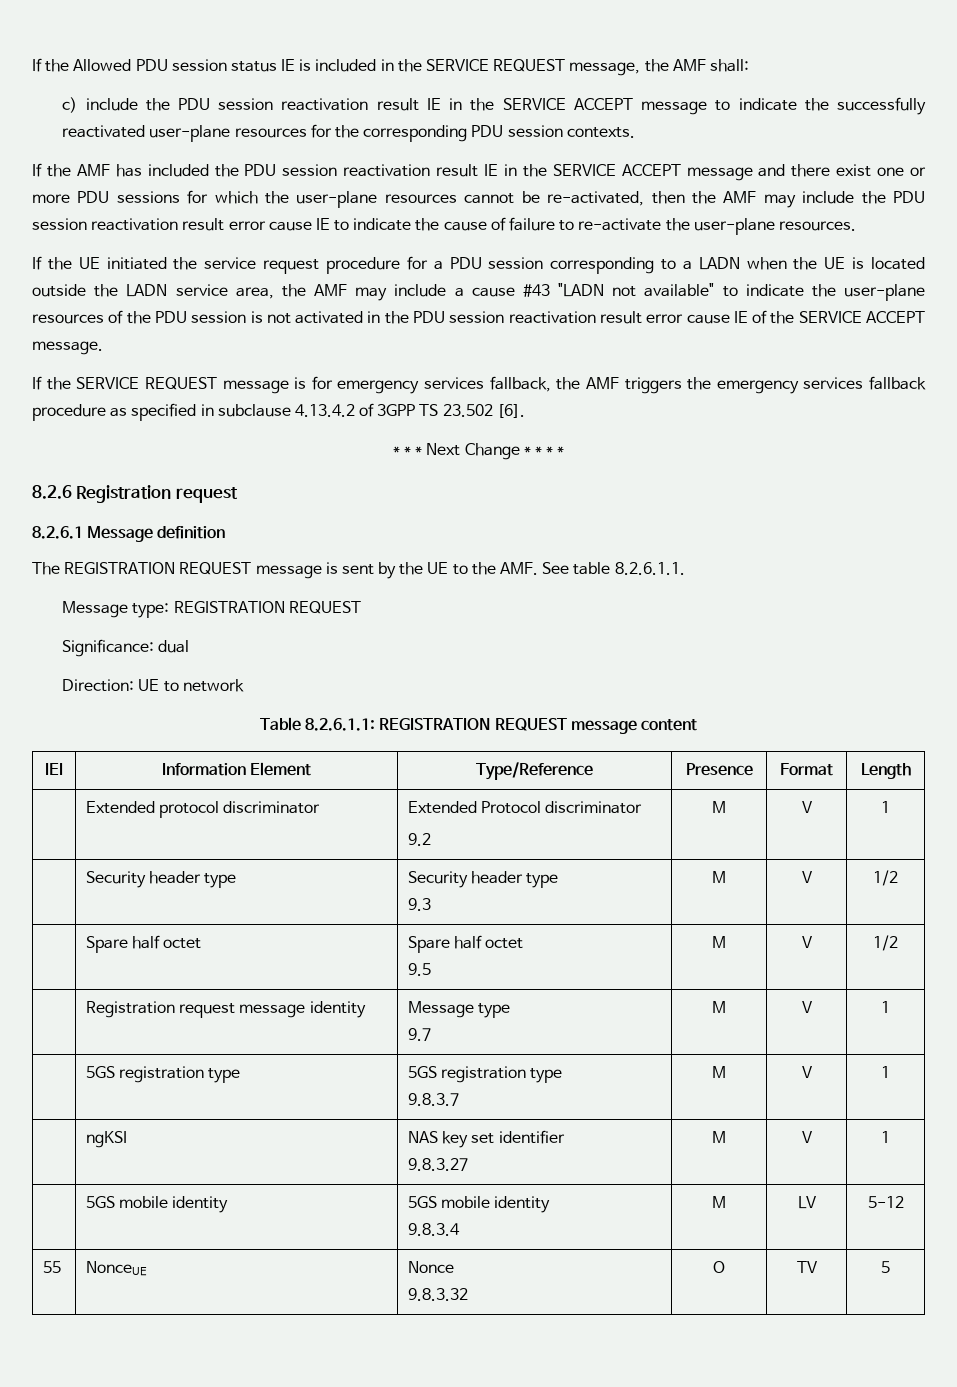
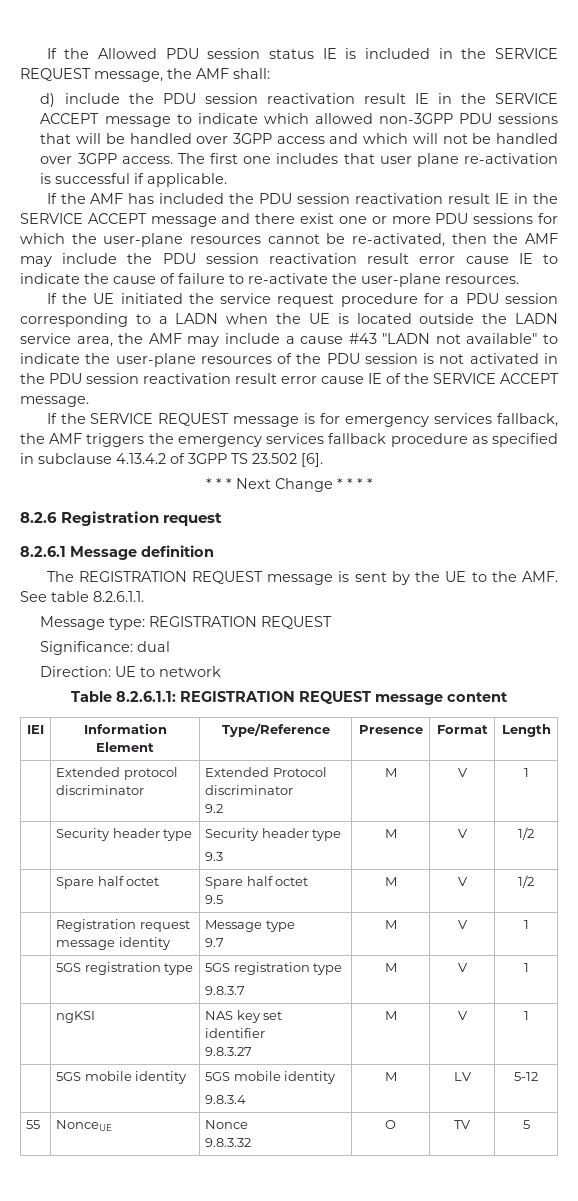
- c) include the PDU session reactivation result IE in the SERVICE ACCEPT message to indicate the successfully reactivated user-plane resources for the corresponding PDU session contexts.
+ d) include the PDU session reactivation result IE in the SERVICE ACCEPT message to indicate which allowed non-3GPP PDU sessions that will be handled over 3GPP access and which will not be handled over 3GPP access. The first one includes that user plane re-activation is successful if applicable.

